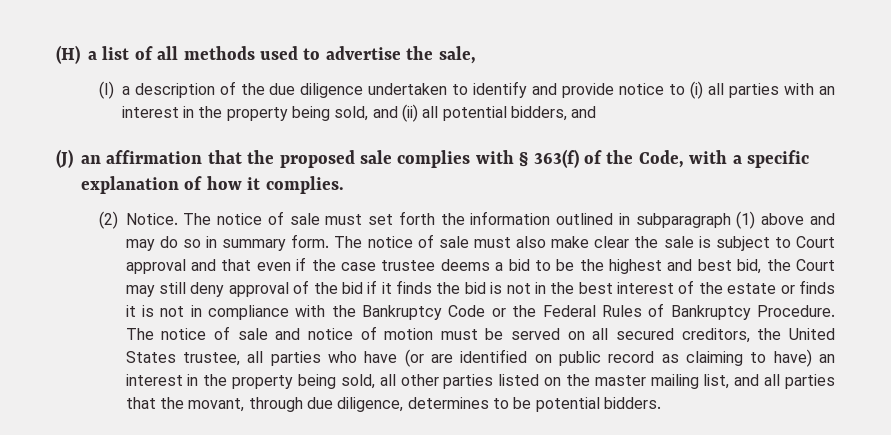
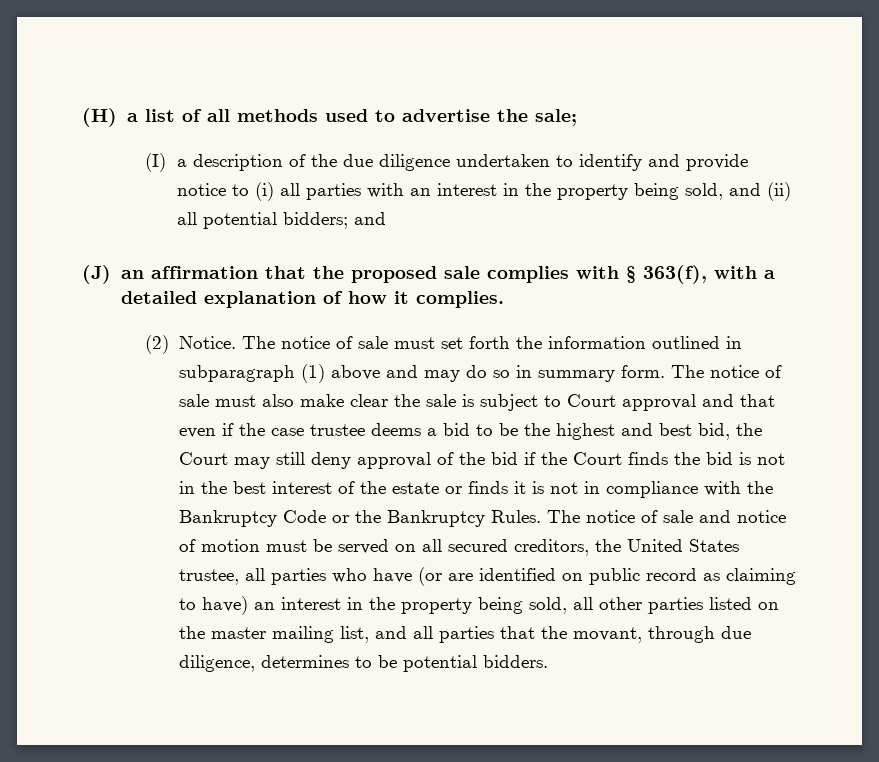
- (H) a list of all methods used to advertise the sale,
+ (H) a list of all methods used to advertise the sale;
- (I) a description of the due diligence undertaken to identify and provide notice to (i) all parties with an interest in the property being sold, and (ii) all potential bidders, and
+ (I) a description of the due diligence undertaken to identify and provide notice to (i) all parties with an interest in the property being sold, and (ii) all potential bidders; and
- (J) an affirmation that the proposed sale complies with § 363(f) of the Code, with a specific explanation of how it complies.
+ (J) an affirmation that the proposed sale complies with § 363(f), with a detailed explanation of how it complies.
- The notice of sale must also make clear the sale is subject to Court approval and that even if the case trustee deems a bid to be the highest and best bid, the Court may still deny approval of the bid if it finds the bid is not in the best interest of the estate or finds it is not in compliance with the Bankruptcy Code or the Federal Rules of Bankruptcy Procedure.
+ The notice of sale must also make clear the sale is subject to Court approval and that even if the case trustee deems a bid to be the highest and best bid, the Court may still deny approval of the bid if the Court finds the bid is not in the best interest of the estate or finds it is not in compliance with the Bankruptcy Code or the Bankruptcy Rules.

